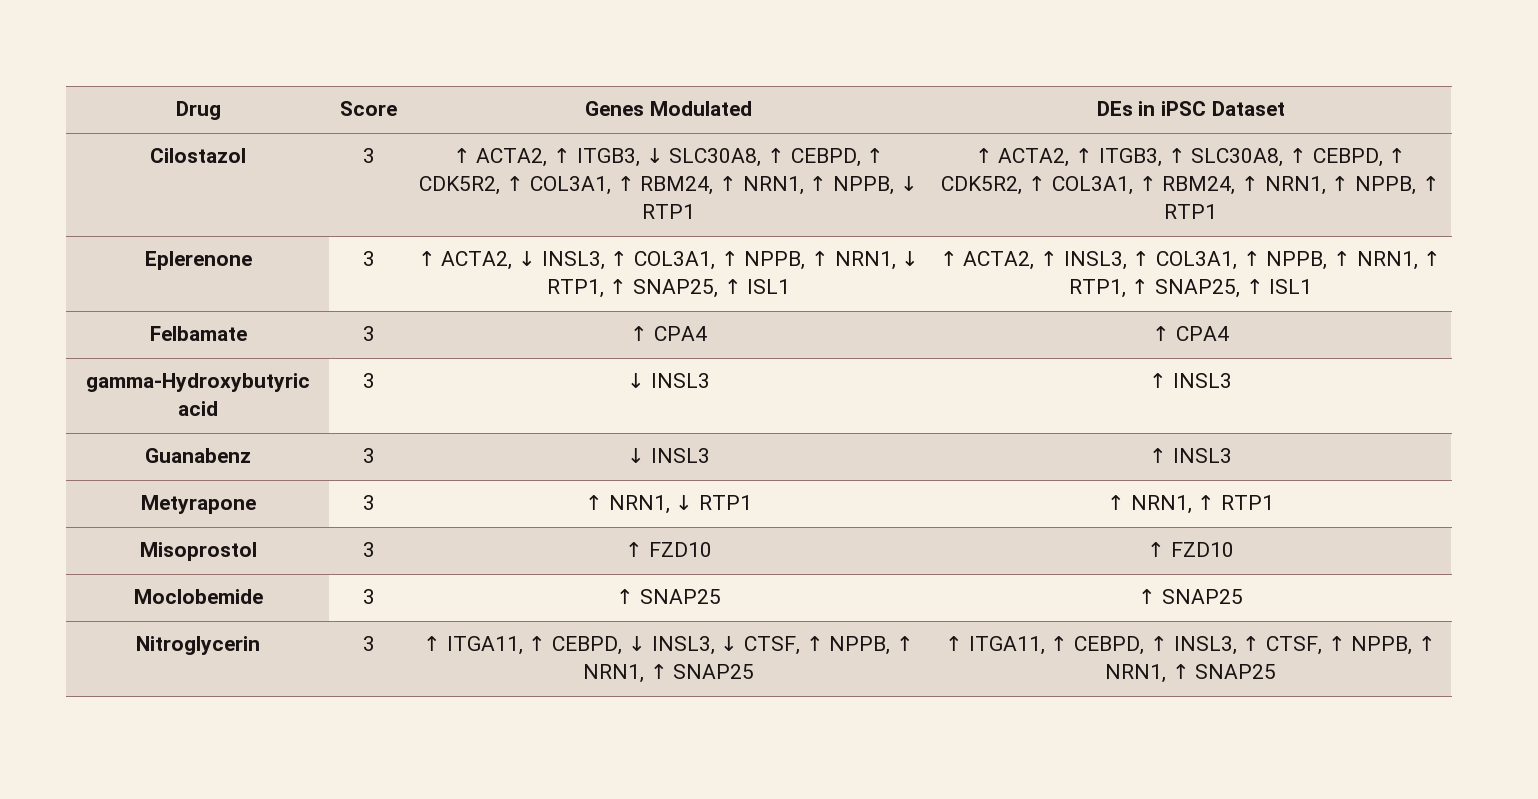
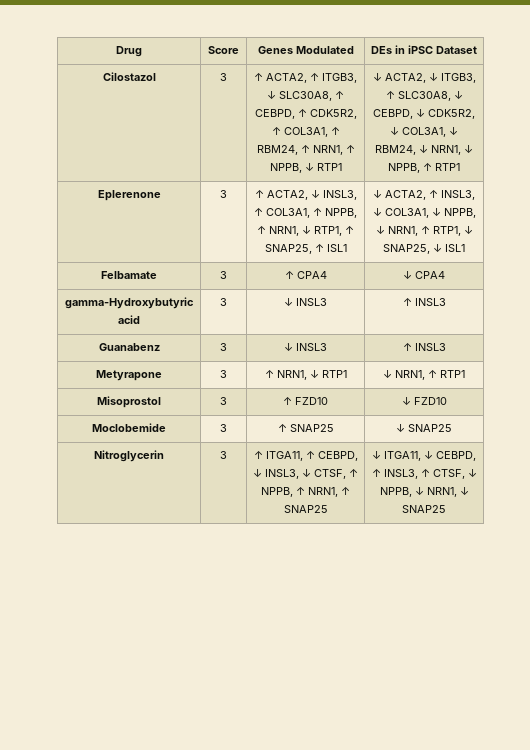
- ↑ ACTA2, ↑ ITGB3, ↑ SLC30A8, ↑ CEBPD, ↑ CDK5R2, ↑ COL3A1, ↑ RBM24, ↑ NRN1, ↑ NPPB, ↑ RTP1
+ ↓ ACTA2, ↓ ITGB3, ↑ SLC30A8, ↓ CEBPD, ↓ CDK5R2, ↓ COL3A1, ↓ RBM24, ↓ NRN1, ↓ NPPB, ↑ RTP1
- Eplerenone | 3 | ↑ ACTA2, ↓ INSL3, ↑ COL3A1, ↑ NPPB, ↑ NRN1, ↓ RTP1, ↑ SNAP25, ↑ ISL1 | ↑ ACTA2, ↑ INSL3, ↑ COL3A1, ↑ NPPB, ↑ NRN1, ↑ RTP1, ↑ SNAP25, ↑ ISL1
+ Eplerenone | 3 | ↑ ACTA2, ↓ INSL3, ↑ COL3A1, ↑ NPPB, ↑ NRN1, ↓ RTP1, ↑ SNAP25, ↑ ISL1 | ↓ ACTA2, ↑ INSL3, ↓ COL3A1, ↓ NPPB, ↓ NRN1, ↑ RTP1, ↓ SNAP25, ↓ ISL1
- Felbamate | 3 | ↑ CPA4 | ↑ CPA4
+ Felbamate | 3 | ↑ CPA4 | ↓ CPA4
- Metyrapone | 3 | ↑ NRN1, ↓ RTP1 | ↑ NRN1, ↑ RTP1
+ Metyrapone | 3 | ↑ NRN1, ↓ RTP1 | ↓ NRN1, ↑ RTP1
- Misoprostol | 3 | ↑ FZD10 | ↑ FZD10
+ Misoprostol | 3 | ↑ FZD10 | ↓ FZD10
- Moclobemide | 3 | ↑ SNAP25 | ↑ SNAP25
+ Moclobemide | 3 | ↑ SNAP25 | ↓ SNAP25
- Nitroglycerin | 3 | ↑ ITGA11, ↑ CEBPD, ↓ INSL3, ↓ CTSF, ↑ NPPB, ↑ NRN1, ↑ SNAP25 | ↑ ITGA11, ↑ CEBPD, ↑ INSL3, ↑ CTSF, ↑ NPPB, ↑ NRN1, ↑ SNAP25
+ Nitroglycerin | 3 | ↑ ITGA11, ↑ CEBPD, ↓ INSL3, ↓ CTSF, ↑ NPPB, ↑ NRN1, ↑ SNAP25 | ↓ ITGA11, ↓ CEBPD, ↑ INSL3, ↑ CTSF, ↓ NPPB, ↓ NRN1, ↓ SNAP25

